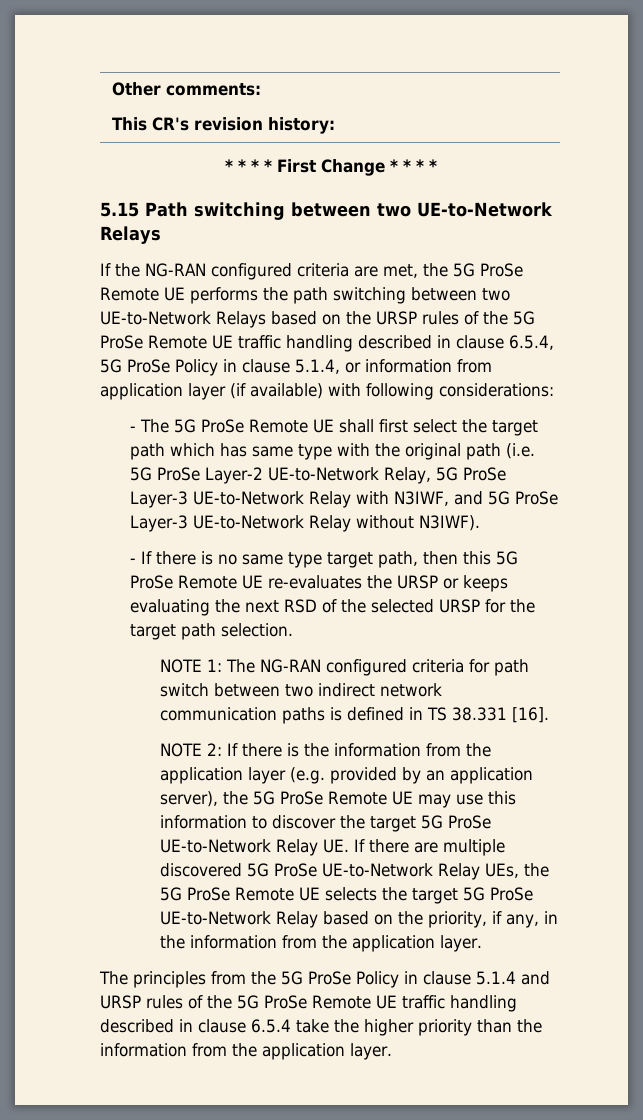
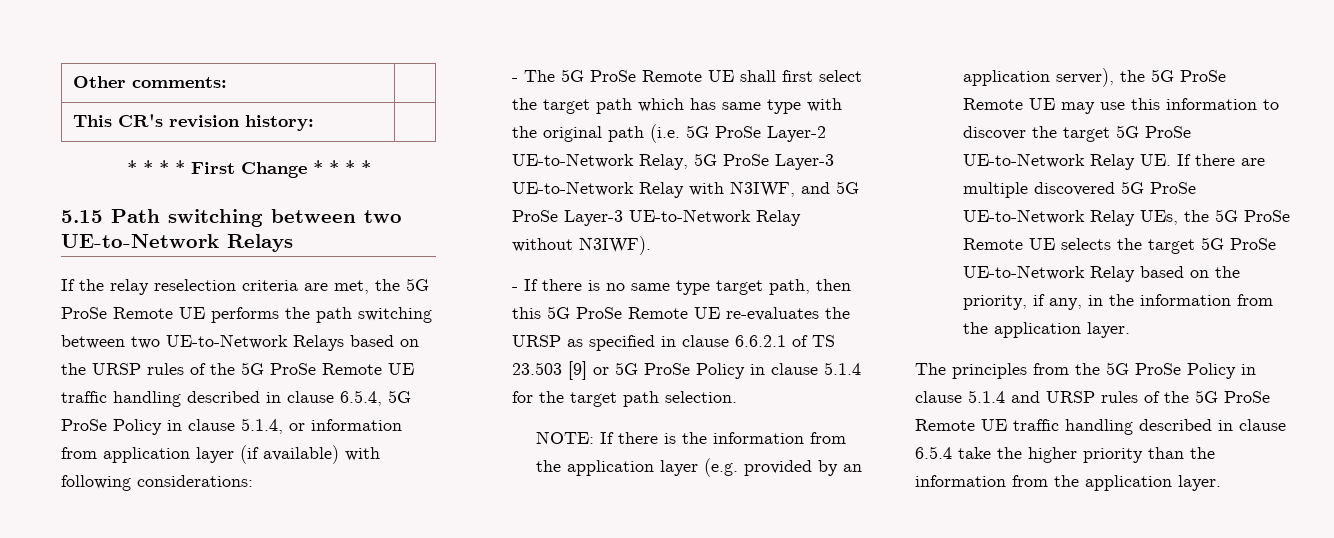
- If the NG-RAN configured criteria are met, the 5G ProSe Remote UE performs the path switching between two UE-to-Network Relays based on the URSP rules of the 5G ProSe Remote UE traffic handling described in clause 6.5.4, 5G ProSe Policy in clause 5.1.4, or information from application layer (if available) with following considerations:
+ If the relay reselection criteria are met, the 5G ProSe Remote UE performs the path switching between two UE-to-Network Relays based on the URSP rules of the 5G ProSe Remote UE traffic handling described in clause 6.5.4, 5G ProSe Policy in clause 5.1.4, or information from application layer (if available) with following considerations:
- - If there is no same type target path, then this 5G ProSe Remote UE re-evaluates the URSP or keeps evaluating the next RSD of the selected URSP for the target path selection.
+ - If there is no same type target path, then this 5G ProSe Remote UE re-evaluates the URSP as specified in clause 6.6.2.1 of TS 23.503 [9] or 5G ProSe Policy in clause 5.1.4 for the target path selection.
- NOTE 1: The NG-RAN configured criteria for path switch between two indirect network communication paths is defined in TS 38.331 [16].
- NOTE 2:
+ NOTE:

